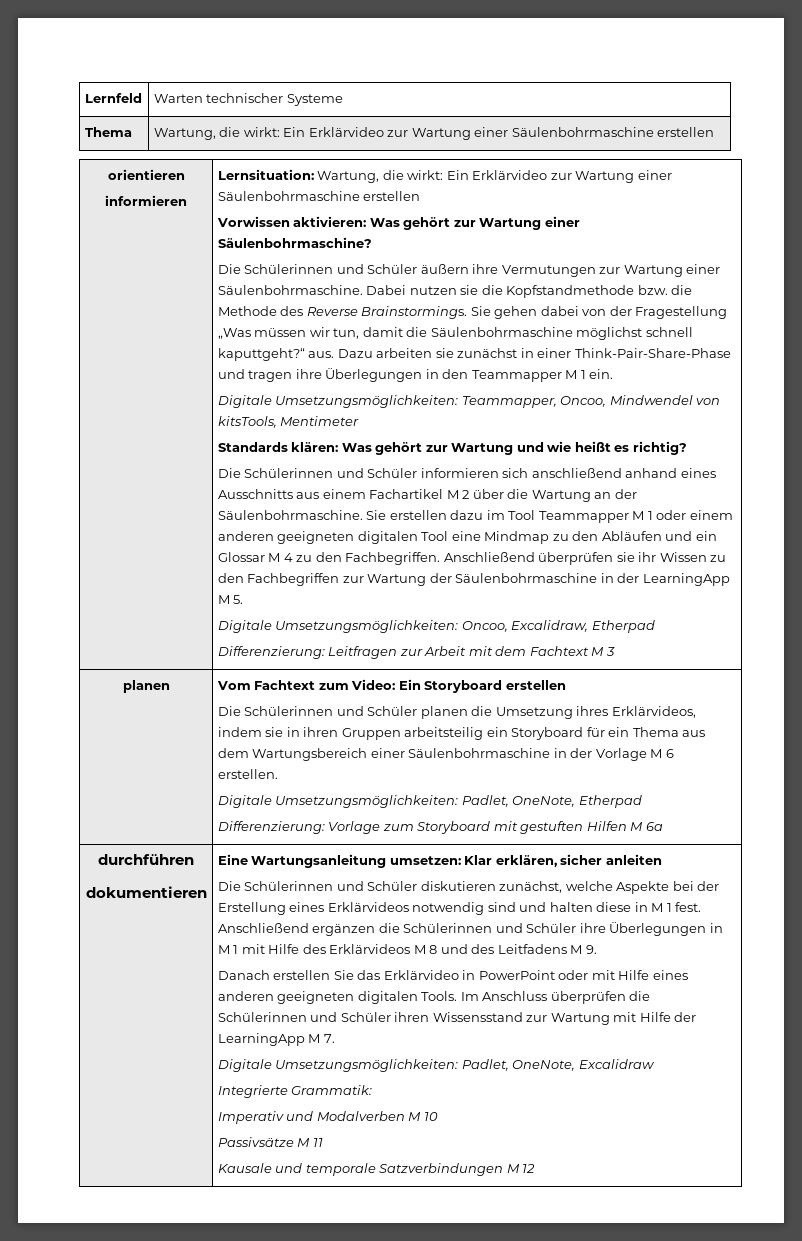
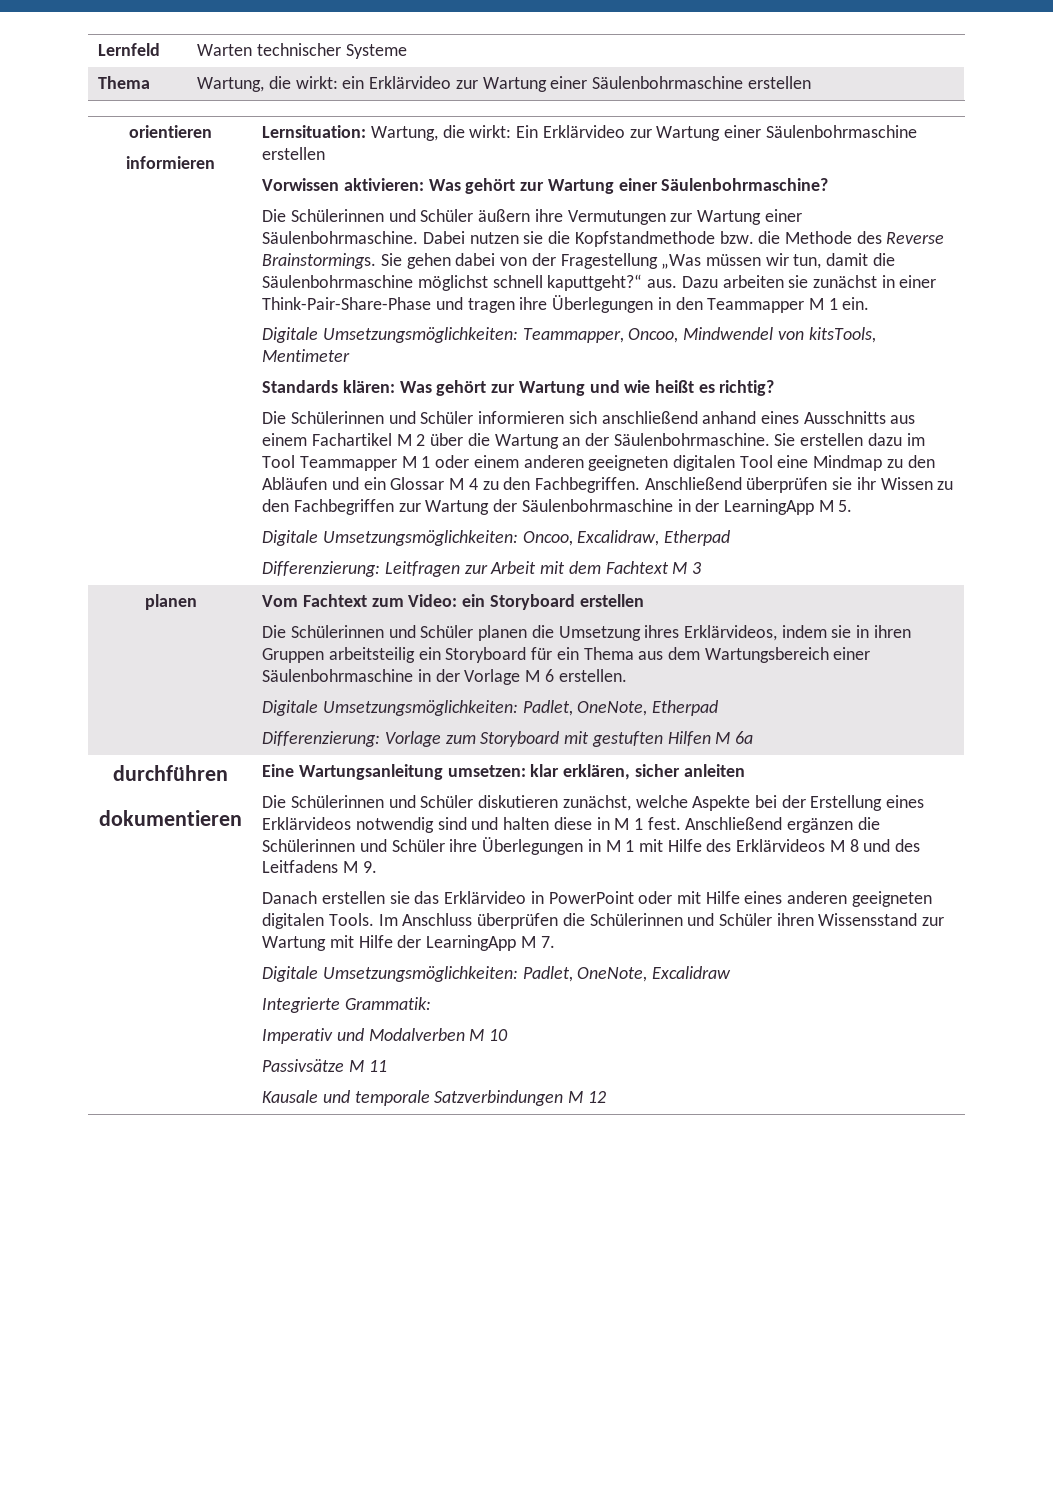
- Thema | Wartung, die wirkt: Ein Erklärvideo zur Wartung einer Säulenbohrmaschine erstellen
+ Thema | Wartung, die wirkt: ein Erklärvideo zur Wartung einer Säulenbohrmaschine erstellen
- Vom Fachtext zum Video: Ein Storyboard erstellen
+ Vom Fachtext zum Video: ein Storyboard erstellen
- Eine Wartungsanleitung umsetzen: Klar erklären, sicher anleiten
+ Eine Wartungsanleitung umsetzen: klar erklären, sicher anleiten
- Danach erstellen Sie das Erklärvideo in PowerPoint oder mit Hilfe eines anderen geeigneten digitalen Tools.
+ Danach erstellen sie das Erklärvideo in PowerPoint oder mit Hilfe eines anderen geeigneten digitalen Tools.

